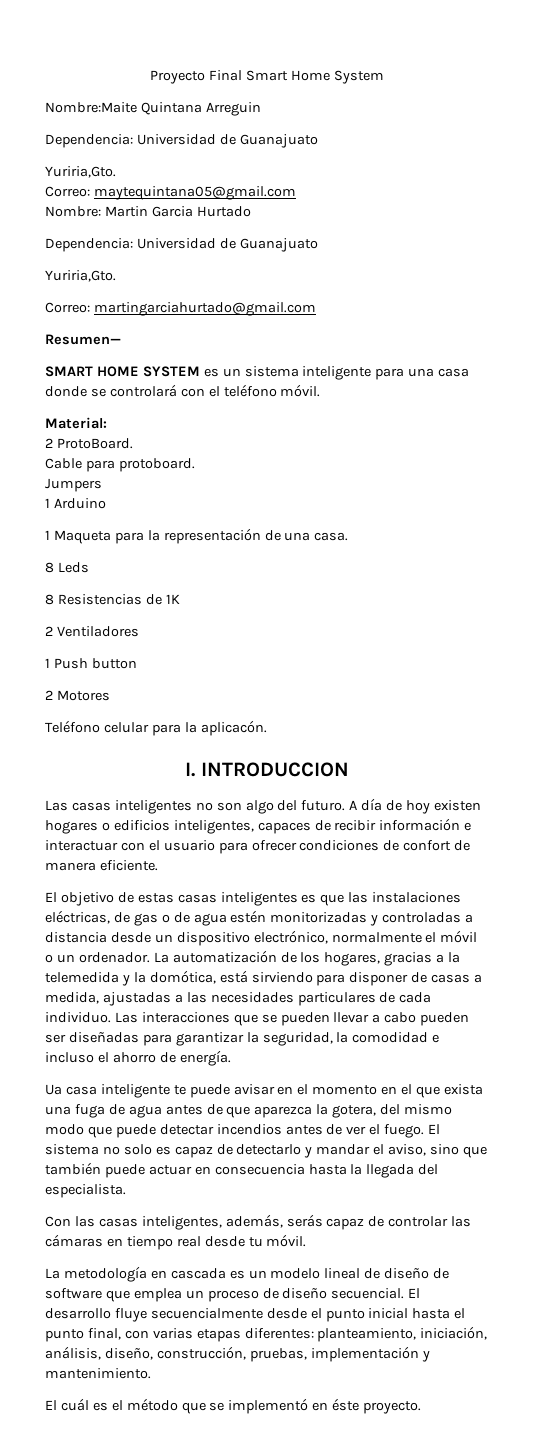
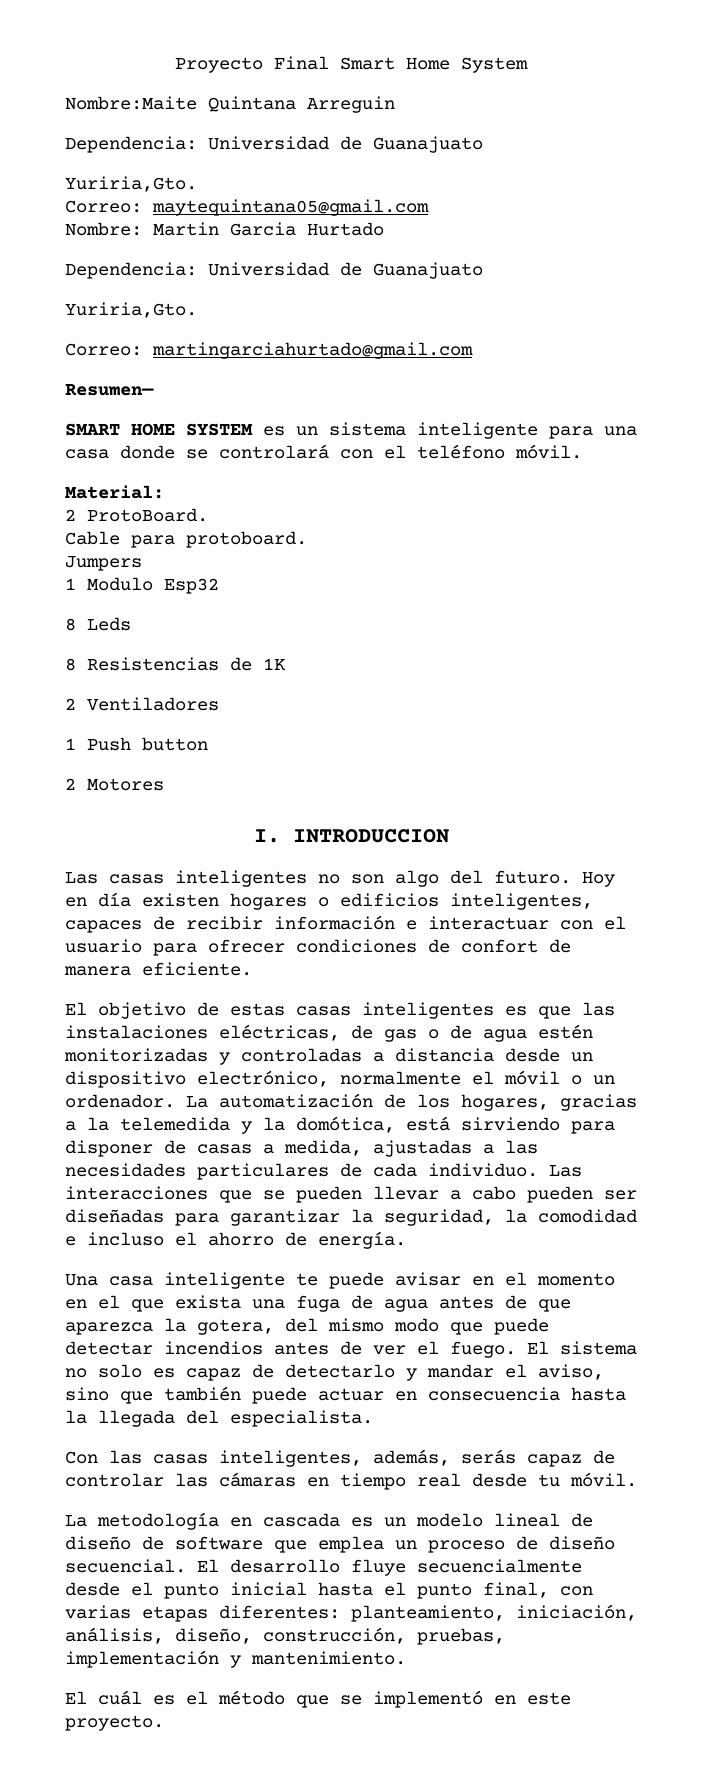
- 1 Arduino
- 1 Maqueta para la representación de una casa.
+ 1 Modulo Esp32
- Teléfono celular para la aplicacón.
- A día de hoy existen hogares o edificios inteligentes, capaces de recibir información e interactuar con el usuario para ofrecer condiciones de confort de manera eficiente.
+ Hoy en día existen hogares o edificios inteligentes, capaces de recibir información e interactuar con el usuario para ofrecer condiciones de confort de manera eficiente.
- Ua casa inteligente te puede avisar en el momento en el que exista una fuga de agua antes de que aparezca la gotera, del mismo modo que puede detectar incendios antes de ver el fuego.
+ Una casa inteligente te puede avisar en el momento en el que exista una fuga de agua antes de que aparezca la gotera, del mismo modo que puede detectar incendios antes de ver el fuego.
- El cuál es el método que se implementó en éste proyecto.
+ El cuál es el método que se implementó en este proyecto.

